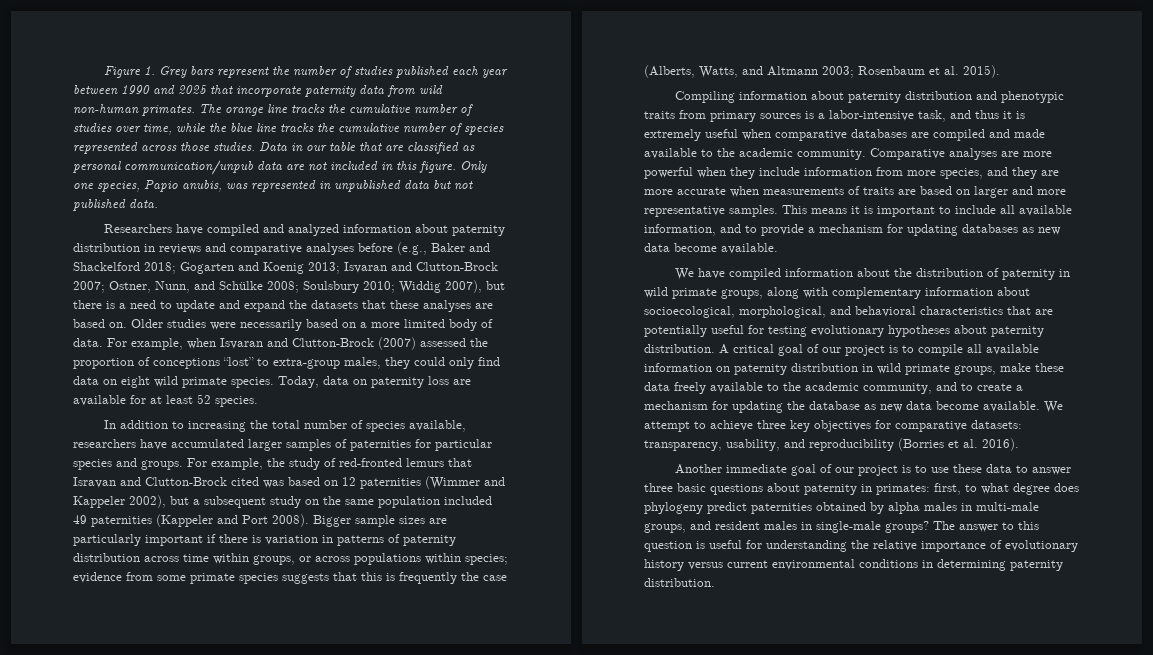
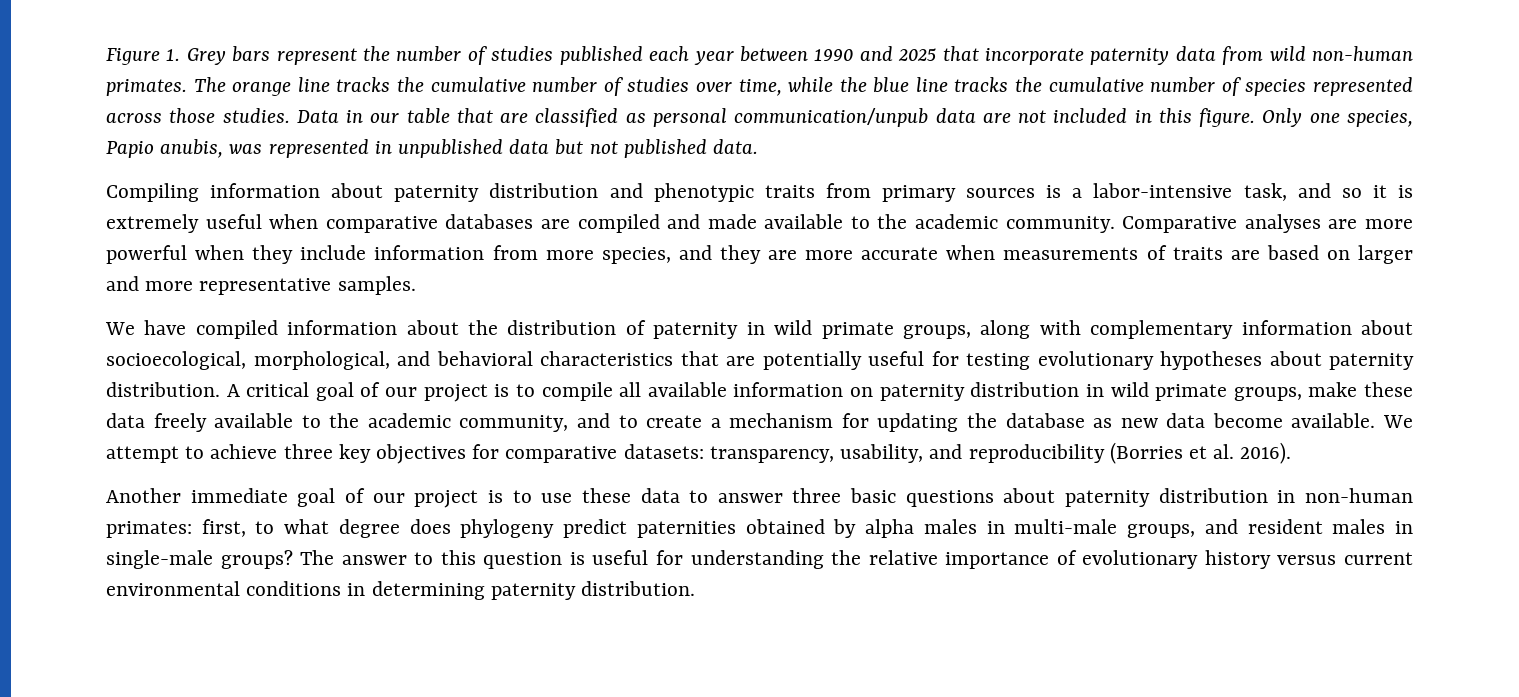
- Researchers have compiled and analyzed information about paternity distribution in reviews and comparative analyses before (e.g., Baker and Shackelford 2018; Gogarten and Koenig 2013; Isvaran and Clutton-Brock 2007; Ostner, Nunn, and Schülke 2008; Soulsbury 2010; Widdig 2007), but there is a need to update and expand the datasets that these analyses are based on. Older studies were necessarily based on a more limited body of data. For example, when Isvaran and Clutton-Brock (2007) assessed the proportion of conceptions “lost” to extra-group males, they could only find data on eight wild primate species. Today, data on paternity loss are available for at least 52 species.
- In addition to increasing the total number of species available, researchers have accumulated larger samples of paternities for particular species and groups. For example, the study of red-fronted lemurs that Isravan and Clutton-Brock cited was based on 12 paternities (Wimmer and Kappeler 2002), but a subsequent study on the same population included 49 paternities (Kappeler and Port 2008). Bigger sample sizes are particularly important if there is variation in patterns of paternity distribution across time within groups, or across populations within species; evidence from some primate species suggests that this is frequently the case (Alberts, Watts, and Altmann 2003; Rosenbaum et al. 2015).
- Compiling information about paternity distribution and phenotypic traits from primary sources is a labor-intensive task, and thus it is extremely useful when comparative databases are compiled and made available to the academic community.
+ Compiling information about paternity distribution and phenotypic traits from primary sources is a labor-intensive task, and so it is extremely useful when comparative databases are compiled and made available to the academic community.
- This means it is important to include all available information, and to provide a mechanism for updating databases as new data become available.
- Another immediate goal of our project is to use these data to answer three basic questions about paternity in primates: first, to what degree does phylogeny predict paternities obtained by alpha males in multi-male groups, and resident males in single-male groups?
+ Another immediate goal of our project is to use these data to answer three basic questions about paternity distribution in non-human primates: first, to what degree does phylogeny predict paternities obtained by alpha males in multi-male groups, and resident males in single-male groups?

